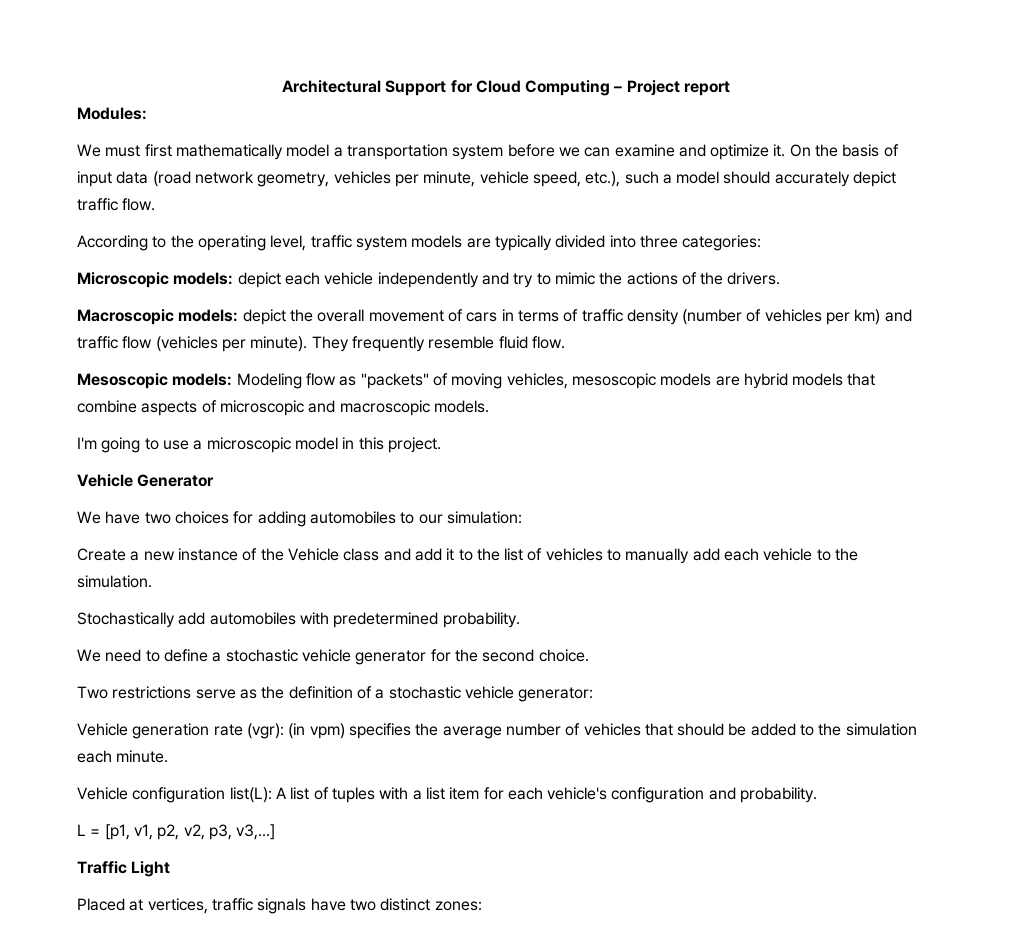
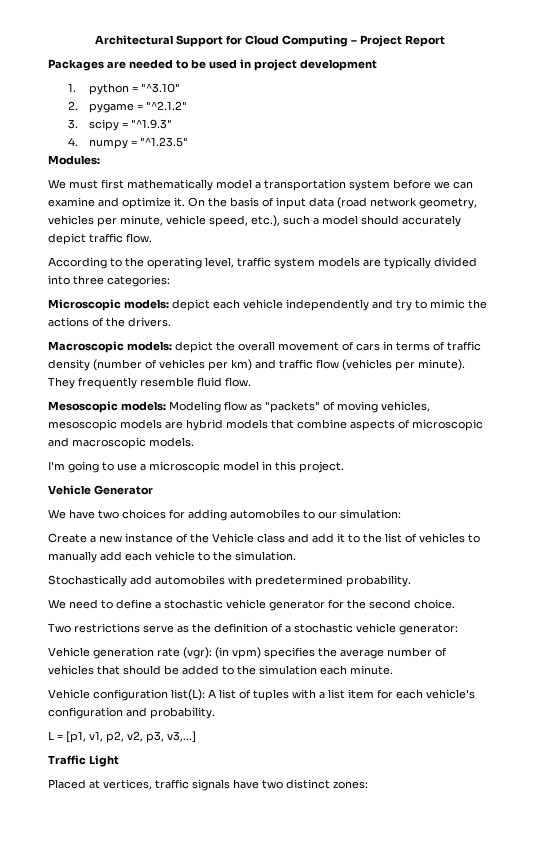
- Architectural Support for Cloud Computing – Project report
+ Architectural Support for Cloud Computing – Project Report
+ Packages are needed to be used in project development
+ 1. python = "^3.10"
+ 2. pygame = "^2.1.2"
+ 3. scipy = "^1.9.3"
+ 4. numpy = "^1.23.5"

